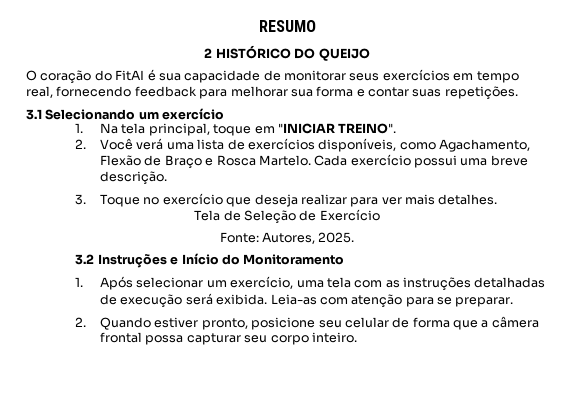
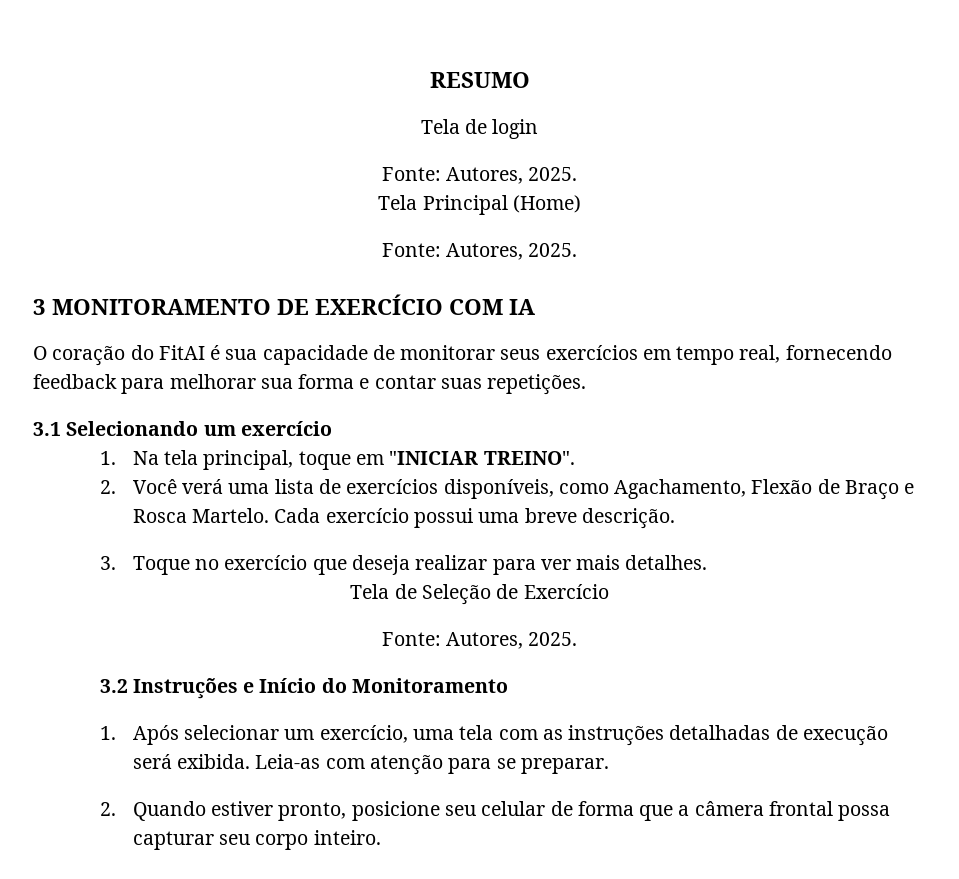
- 2 HISTÓRICO DO QUEIJO
+ Tela de login
+ Fonte: Autores, 2025.
+ Tela Principal (Home)
+ Fonte: Autores, 2025.
+ 3 MONITORAMENTO DE EXERCÍCIO COM IA

